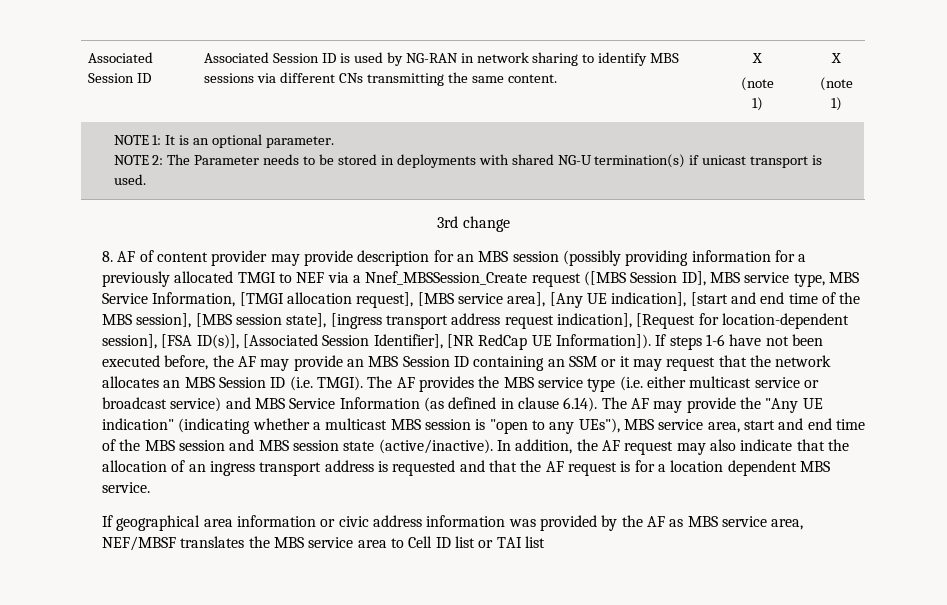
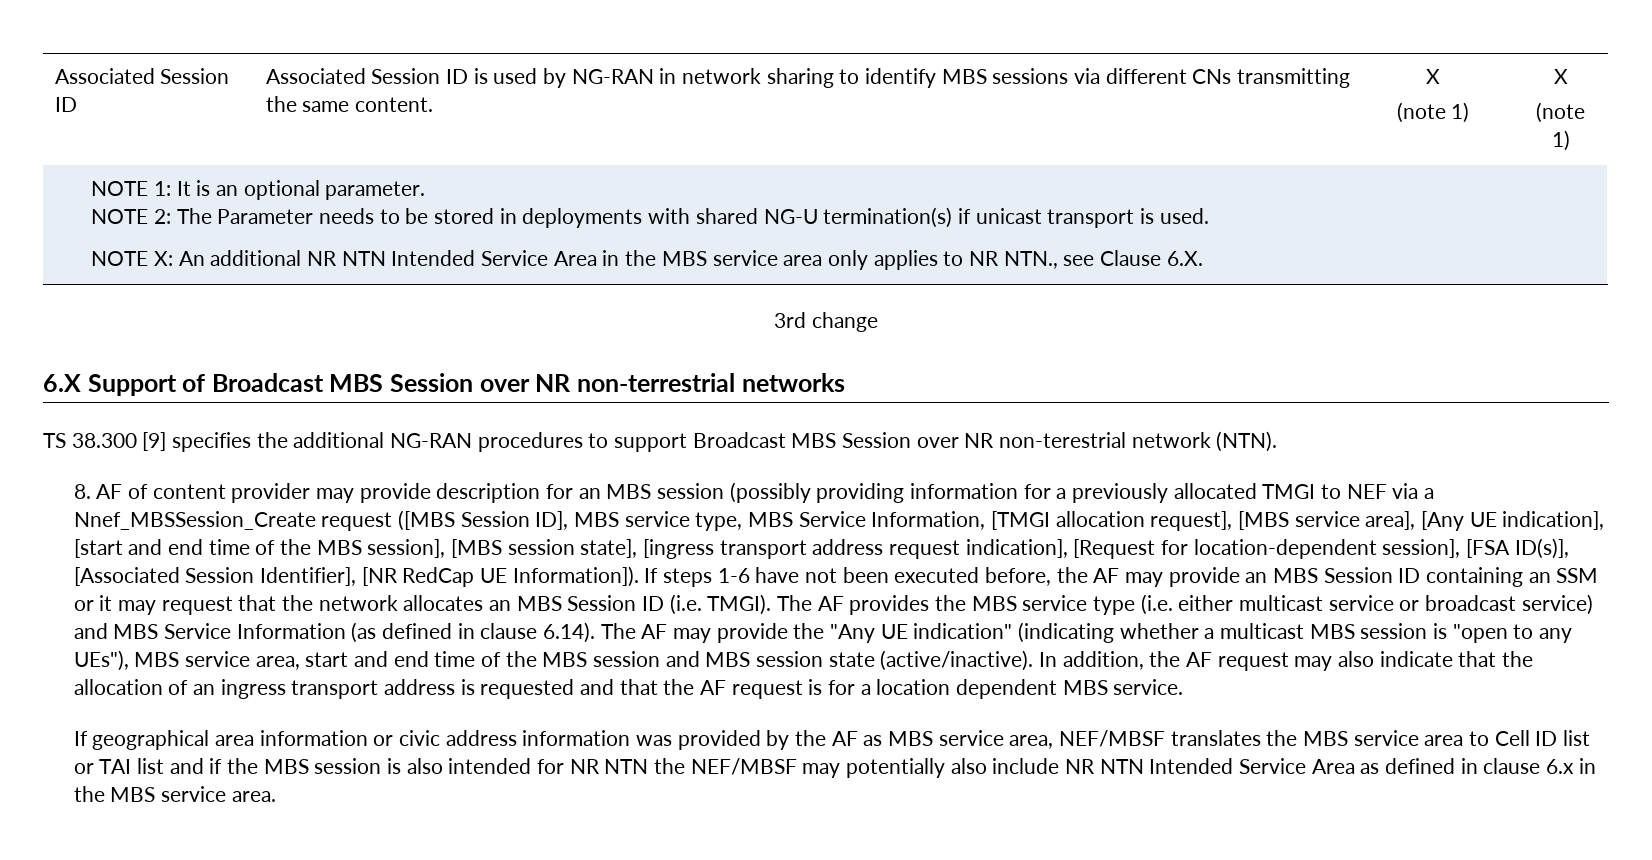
+ NOTE X: An additional NR NTN Intended Service Area in the MBS service area only applies to NR NTN., see Clause 6.X.
  3rd change
+ 6.X Support of Broadcast MBS Session over NR non-terrestrial networks
+ TS 38.300 [9] specifies the additional NG-RAN procedures to support Broadcast MBS Session over NR non-terestrial network (NTN).
- If geographical area information or civic address information was provided by the AF as MBS service area, NEF/MBSF translates the MBS service area to Cell ID list or TAI list
+ If geographical area information or civic address information was provided by the AF as MBS service area, NEF/MBSF translates the MBS service area to Cell ID list or TAI list and if the MBS session is also intended for NR NTN the NEF/MBSF may potentially also include NR NTN Intended Service Area as defined in clause 6.x in the MBS service area.

